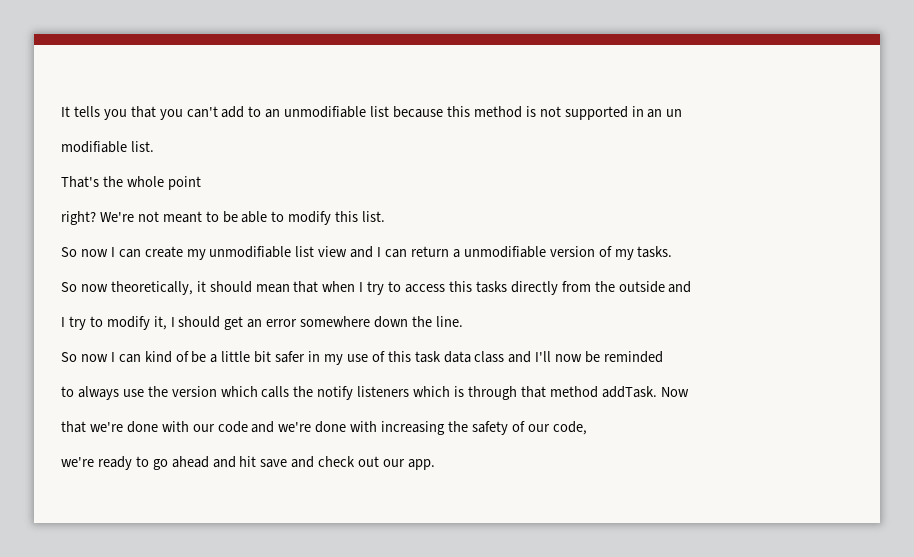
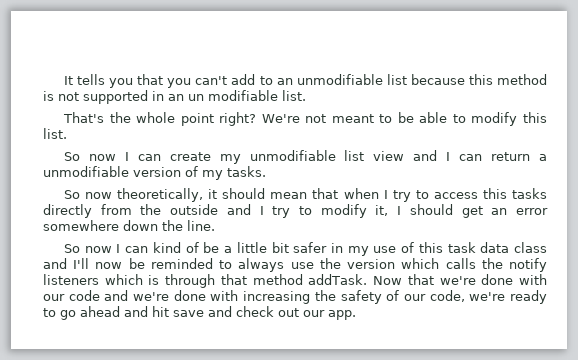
- It tells you that you can't add to an unmodifiable list because this method is not supported in an un
- modifiable list.
+ It tells you that you can't add to an unmodifiable list because this method is not supported in an un modifiable list.
- That's the whole point
- right?
+ That's the whole point right?
- So now theoretically, it should mean that when I try to access this tasks directly from the outside and
- I try to modify it, I should get an error somewhere down the line.
+ So now theoretically, it should mean that when I try to access this tasks directly from the outside and I try to modify it, I should get an error somewhere down the line.
- So now I can kind of be a little bit safer in my use of this task data class and I'll now be reminded
- to always use the version which calls the notify listeners which is through that method addTask.
+ So now I can kind of be a little bit safer in my use of this task data class and I'll now be reminded to always use the version which calls the notify listeners which is through that method addTask.
- Now
- that we're done with our code and we're done with increasing the safety of our code,
- we're ready to go ahead and hit save and check out our app.
+ Now that we're done with our code and we're done with increasing the safety of our code, we're ready to go ahead and hit save and check out our app.

